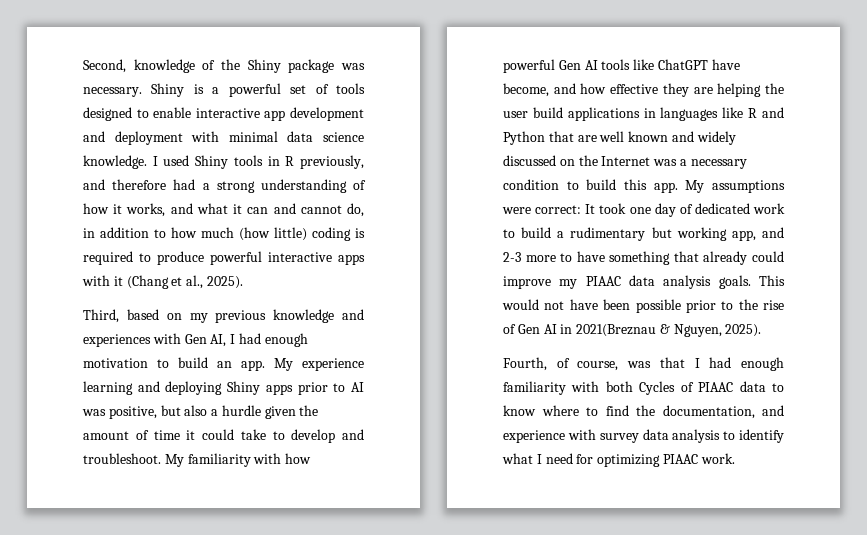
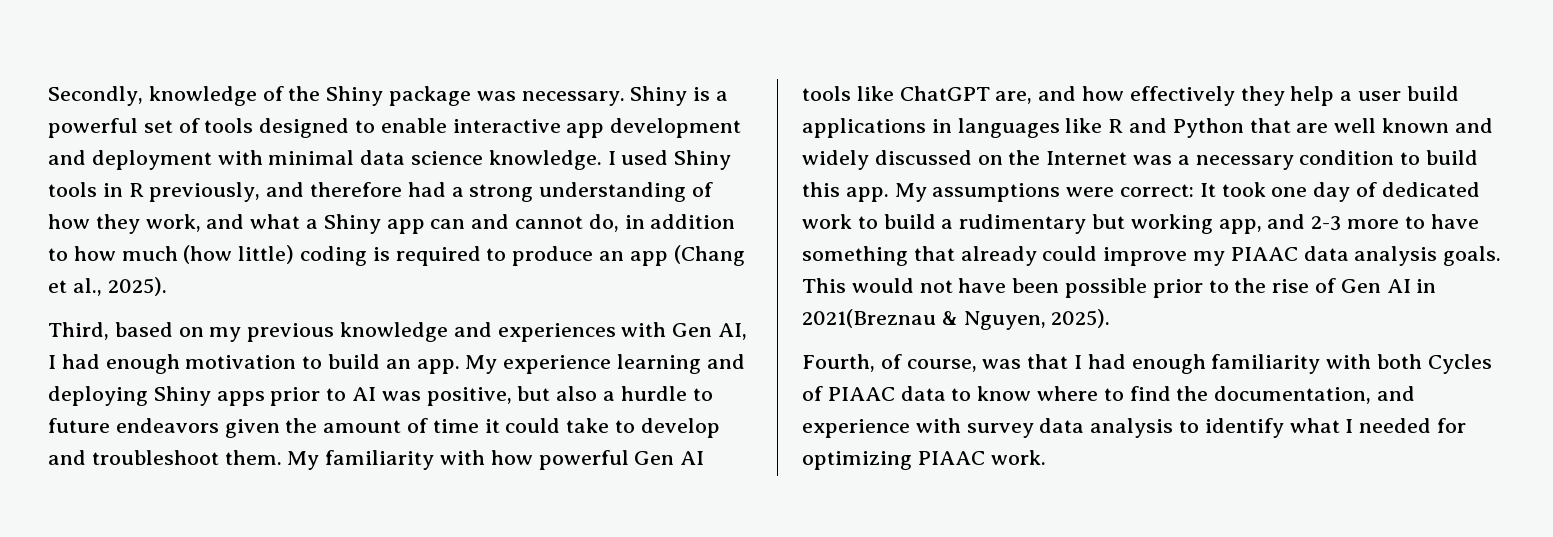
- Second, knowledge of the Shiny package was necessary.
+ Secondly, knowledge of the Shiny package was necessary.
- I used Shiny tools in R previously, and therefore had a strong understanding of how it works, and what it can and cannot do, in addition to how much (how little) coding is required to produce powerful interactive apps with it (Chang et al., 2025).
+ I used Shiny tools in R previously, and therefore had a strong understanding of how they work, and what a Shiny app can and cannot do, in addition to how much (how little) coding is required to produce an app (Chang et al., 2025).
- My experience learning and deploying Shiny apps prior to AI was positive, but also a hurdle given the amount of time it could take to develop and troubleshoot.
+ My experience learning and deploying Shiny apps prior to AI was positive, but also a hurdle to future endeavors given the amount of time it could take to develop and troubleshoot them.
- My familiarity with how powerful Gen AI tools like ChatGPT have become, and how effective they are helping the user build applications in languages like R and Python that are well known and widely discussed on the Internet was a necessary condition to build this app.
+ My familiarity with how powerful Gen AI tools like ChatGPT are, and how effectively they help a user build applications in languages like R and Python that are well known and widely discussed on the Internet was a necessary condition to build this app.
- Fourth, of course, was that I had enough familiarity with both Cycles of PIAAC data to know where to find the documentation, and experience with survey data analysis to identify what I need for optimizing PIAAC work.
+ Fourth, of course, was that I had enough familiarity with both Cycles of PIAAC data to know where to find the documentation, and experience with survey data analysis to identify what I needed for optimizing PIAAC work.

